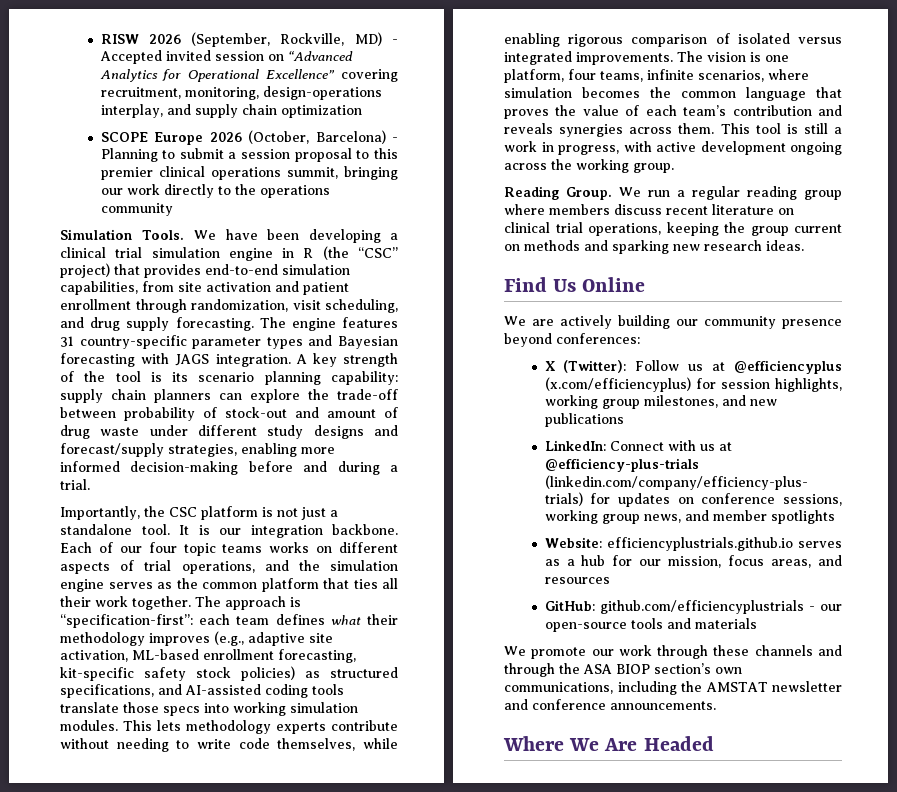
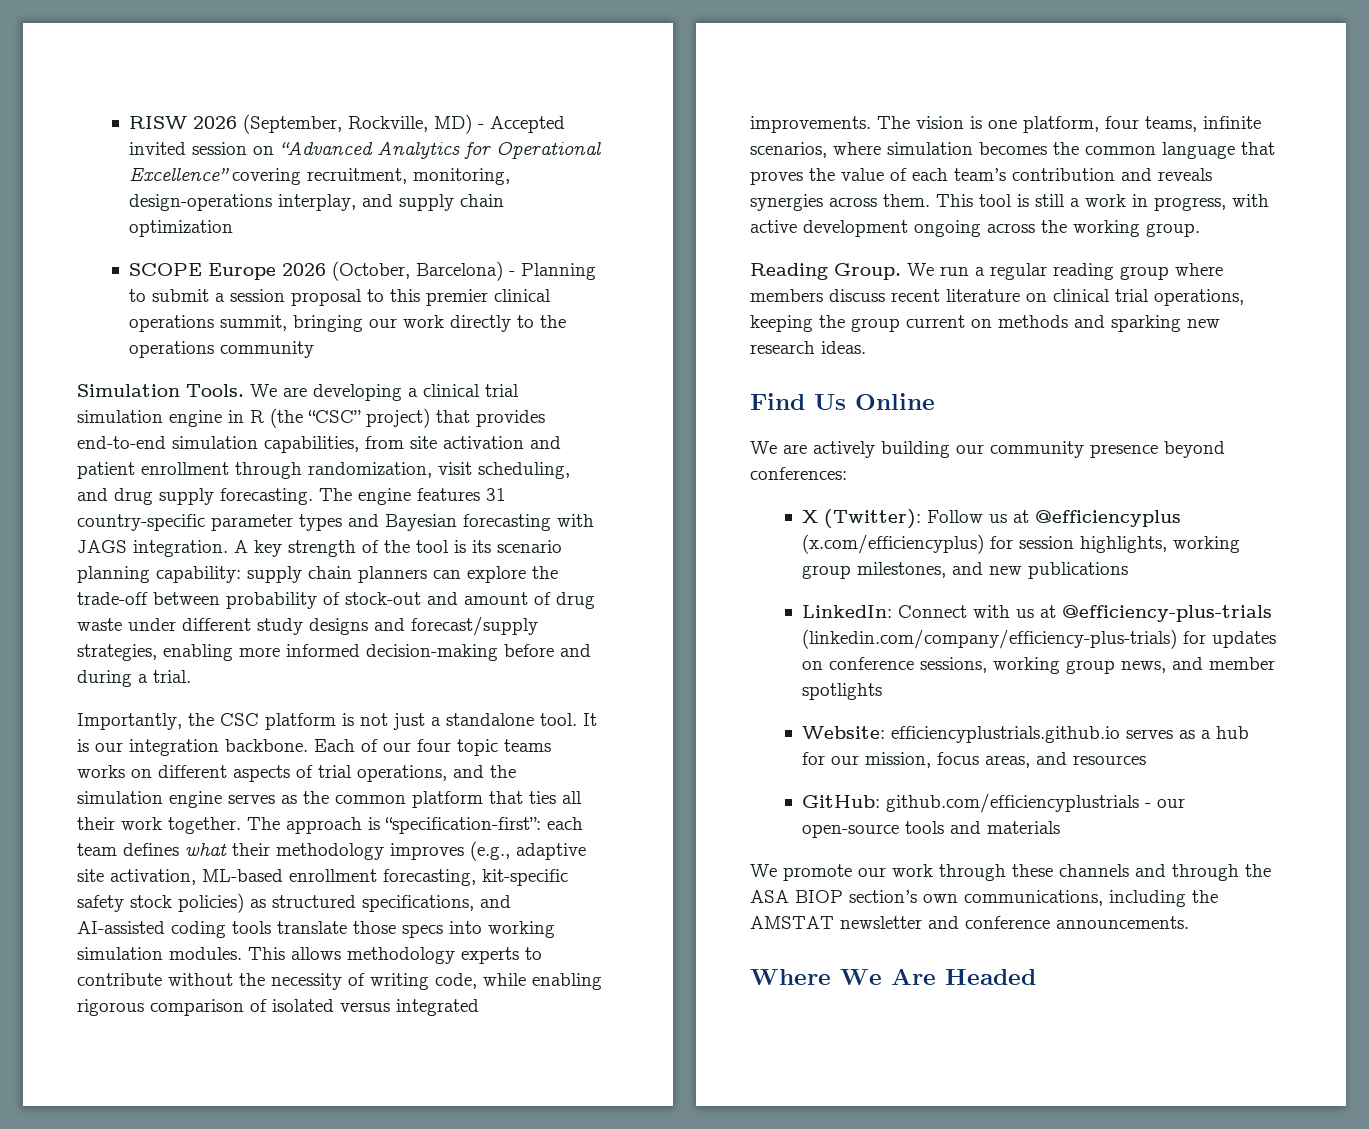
- We have been developing a clinical trial simulation engine in R (the “CSC” project) that provides end-to-end simulation capabilities, from site activation and patient enrollment through randomization, visit scheduling, and drug supply forecasting.
+ We are developing a clinical trial simulation engine in R (the “CSC” project) that provides end-to-end simulation capabilities, from site activation and patient enrollment through randomization, visit scheduling, and drug supply forecasting.
- This lets methodology experts contribute without needing to write code themselves, while enabling rigorous comparison of isolated versus integrated improvements.
+ This allows methodology experts to contribute without the necessity of writing code, while enabling rigorous comparison of isolated versus integrated improvements.

